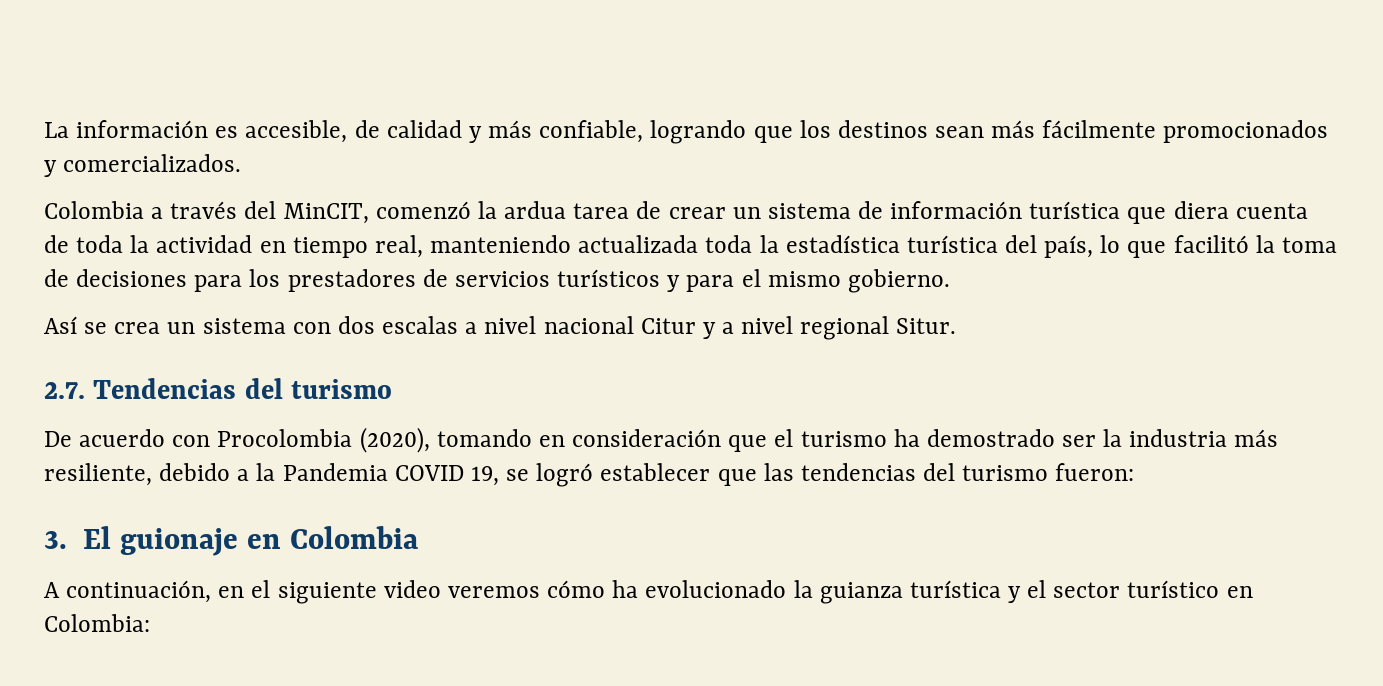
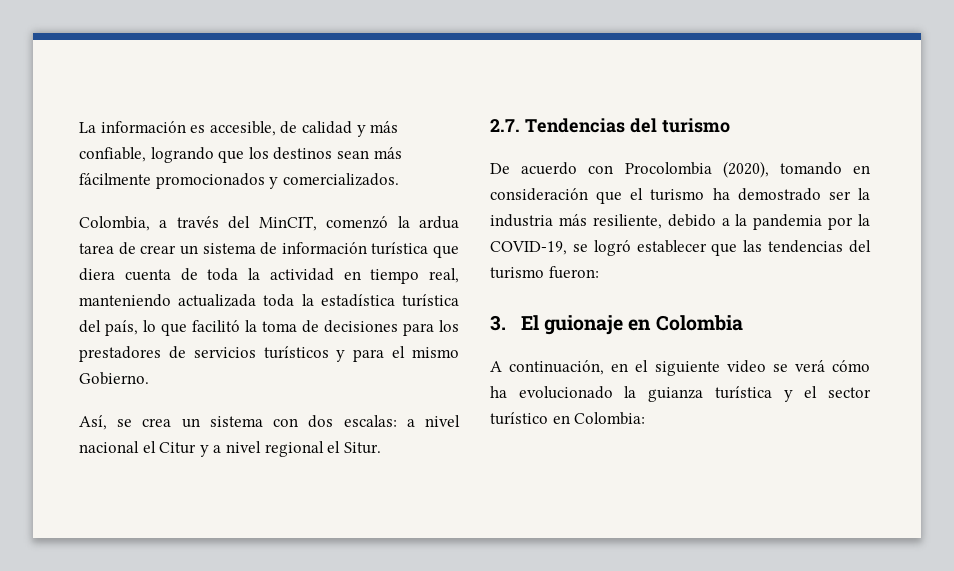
- Colombia a través del MinCIT, comenzó la ardua tarea de crear un sistema de información turística que diera cuenta de toda la actividad en tiempo real, manteniendo actualizada toda la estadística turística del país, lo que facilitó la toma de decisiones para los prestadores de servicios turísticos y para el mismo gobierno.
- Así se crea un sistema con dos escalas a nivel nacional Citur y a nivel regional Situr.
+ Colombia, a través del MinCIT, comenzó la ardua tarea de crear un sistema de información turística que diera cuenta de toda la actividad en tiempo real, manteniendo actualizada toda la estadística turística del país, lo que facilitó la toma de decisiones para los prestadores de servicios turísticos y para el mismo Gobierno.
+ Así, se crea un sistema con dos escalas: a nivel nacional el Citur y a nivel regional el Situr.
- De acuerdo con Procolombia (2020), tomando en consideración que el turismo ha demostrado ser la industria más resiliente, debido a la Pandemia COVID 19, se logró establecer que las tendencias del turismo fueron:
+ De acuerdo con Procolombia (2020), tomando en consideración que el turismo ha demostrado ser la industria más resiliente, debido a la pandemia por la COVID-19, se logró establecer que las tendencias del turismo fueron:
- A continuación, en el siguiente video veremos cómo ha evolucionado la guianza turística y el sector turístico en Colombia:
+ A continuación, en el siguiente video se verá cómo ha evolucionado la guianza turística y el sector turístico en Colombia:

